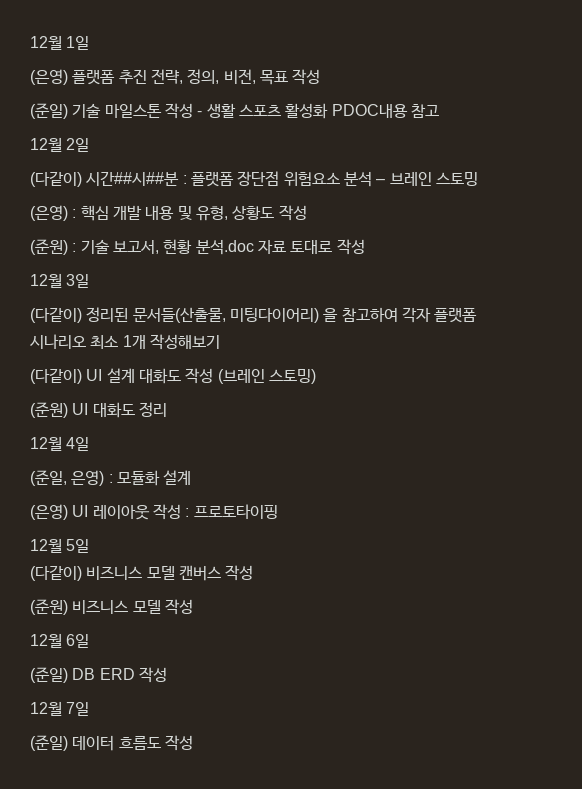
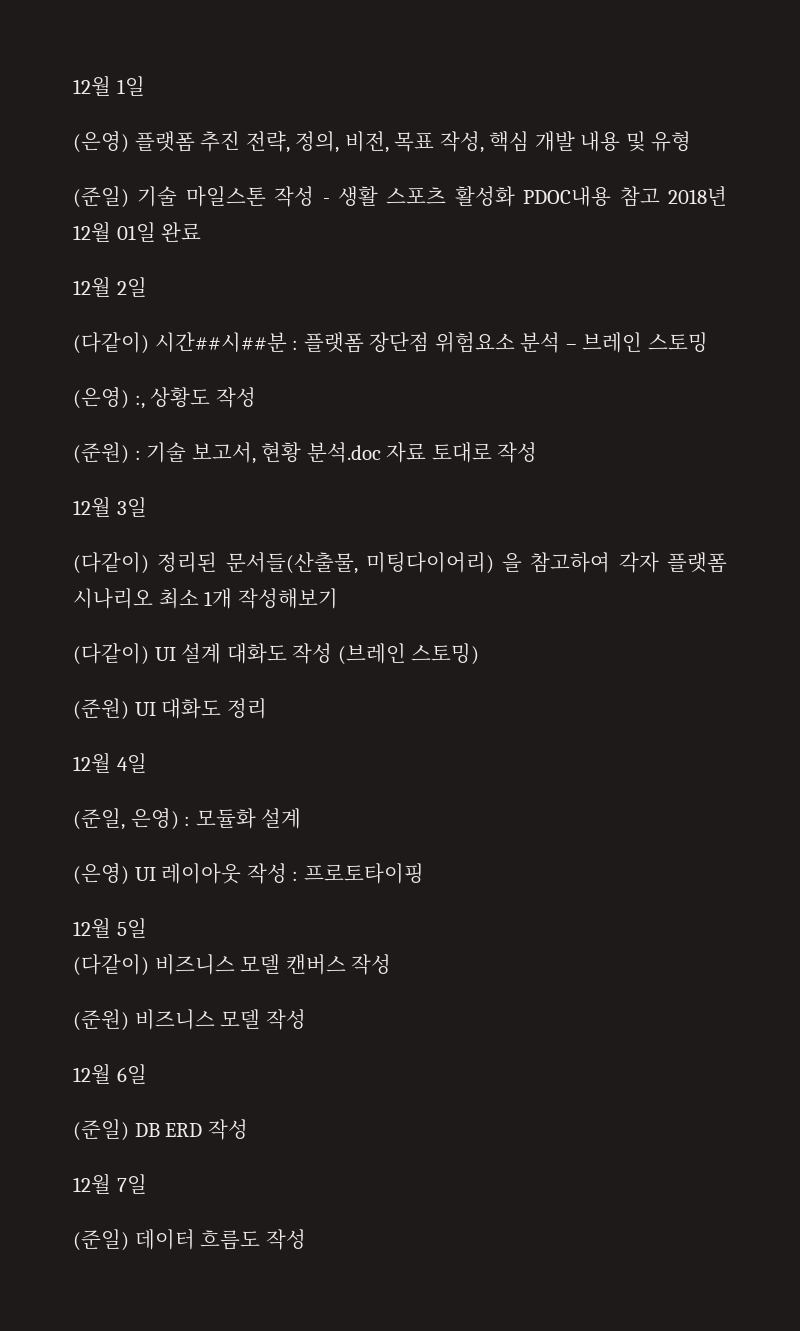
- (은영) 플랫폼 추진 전략, 정의, 비전, 목표 작성
+ (은영) 플랫폼 추진 전략, 정의, 비전, 목표 작성, 핵심 개발 내용 및 유형
- (준일) 기술 마일스톤 작성 - 생활 스포츠 활성화 PDOC내용 참고
+ (준일) 기술 마일스톤 작성 - 생활 스포츠 활성화 PDOC내용 참고 2018년 12월 01일 완료
- (은영) : 핵심 개발 내용 및 유형, 상황도 작성
+ (은영) :, 상황도 작성

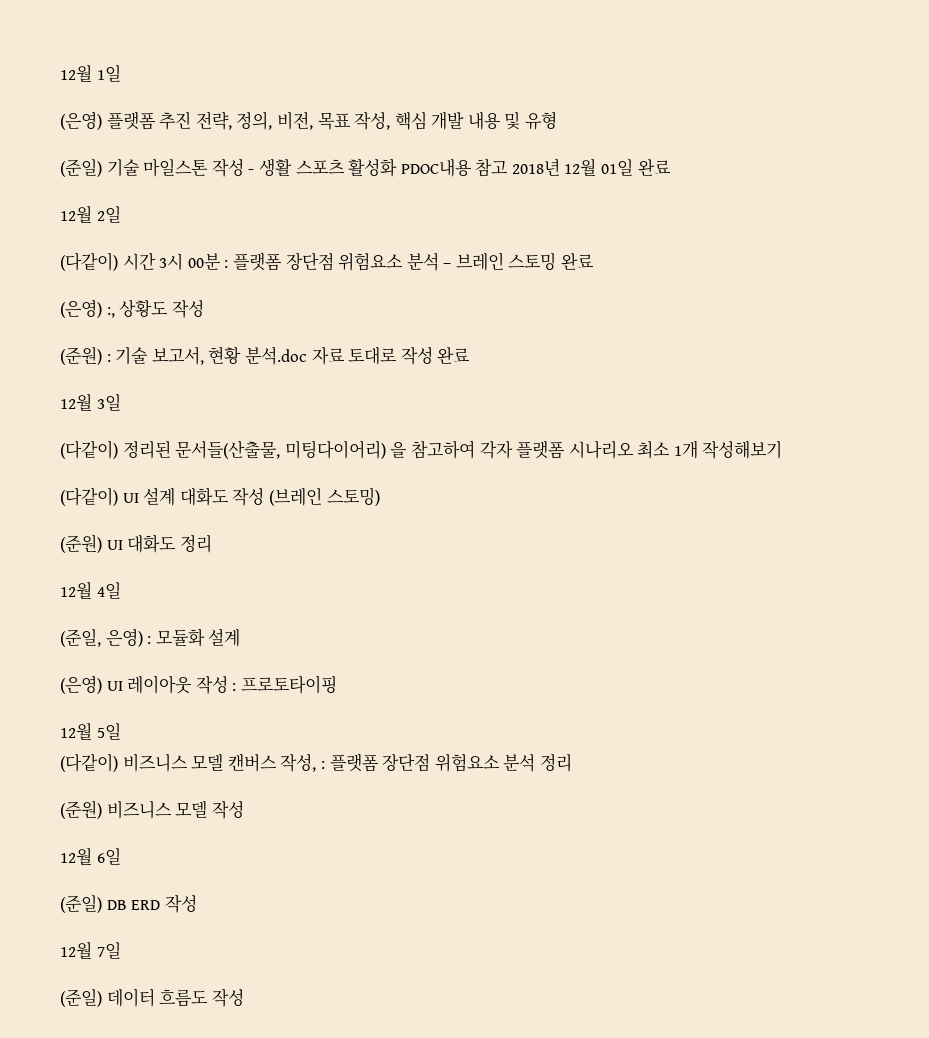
- (다같이) 시간##시##분 : 플랫폼 장단점 위험요소 분석 – 브레인 스토밍
+ (다같이) 시간 3시 00분 : 플랫폼 장단점 위험요소 분석 – 브레인 스토밍 완료
- (준원) : 기술 보고서, 현황 분석.doc 자료 토대로 작성
+ (준원) : 기술 보고서, 현황 분석.doc 자료 토대로 작성 완료
- (다같이) 비즈니스 모델 캔버스 작성
+ (다같이) 비즈니스 모델 캔버스 작성, : 플랫폼 장단점 위험요소 분석 정리

